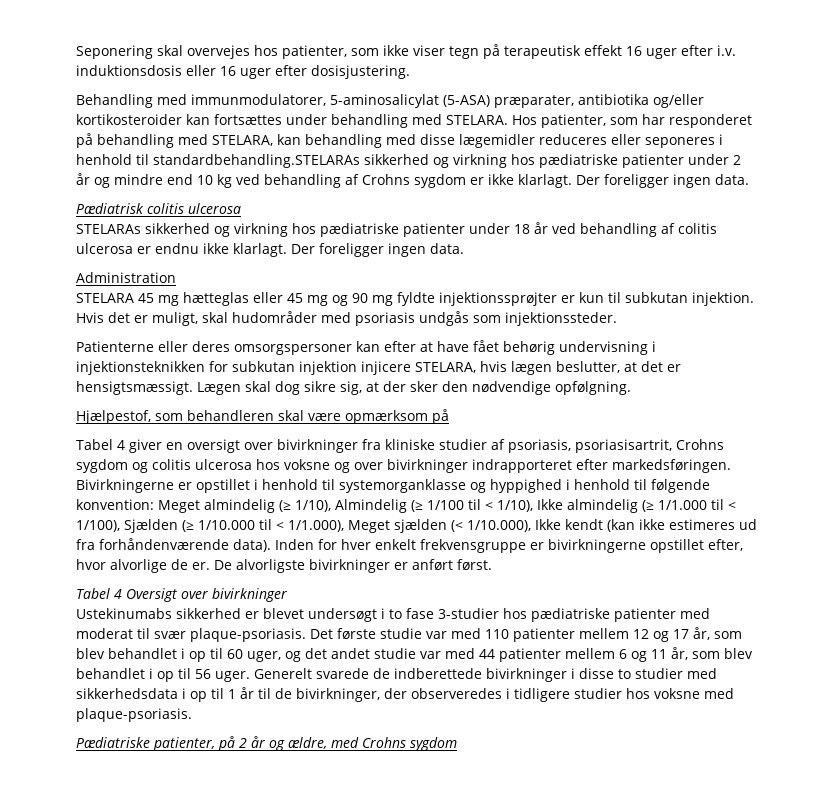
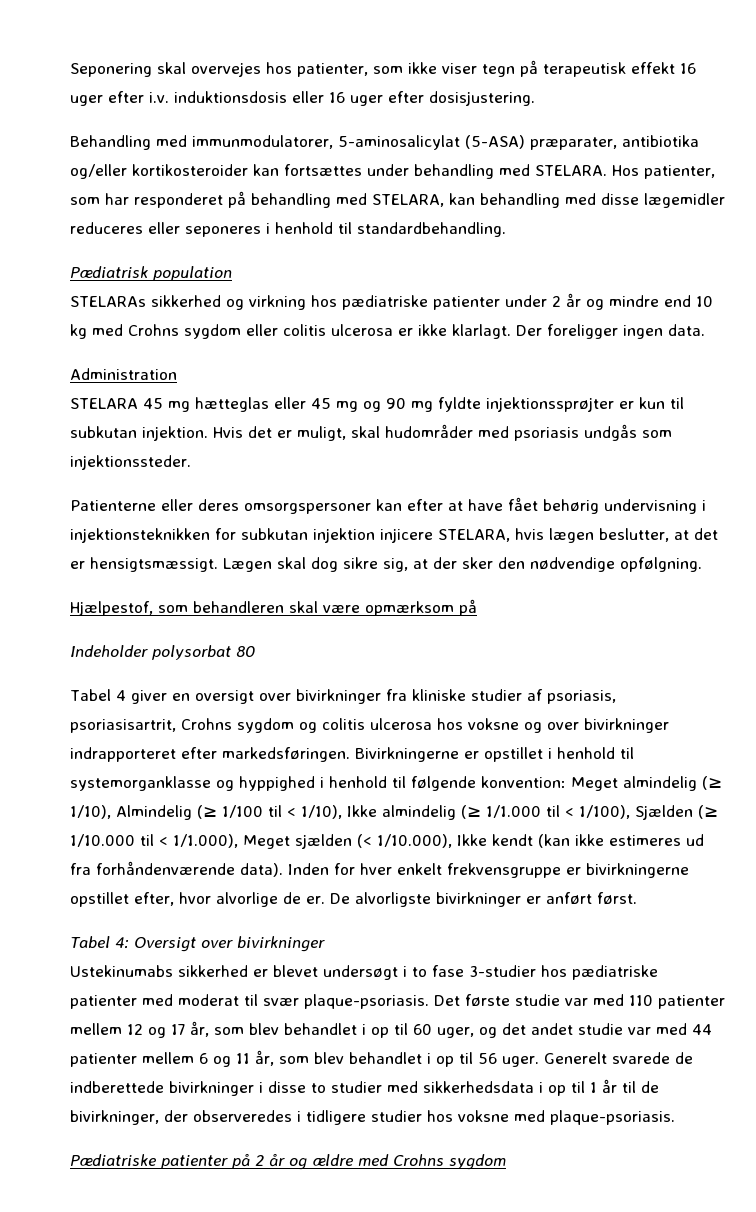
- Hos patienter, som har responderet på behandling med STELARA, kan behandling med disse lægemidler reduceres eller seponeres i henhold til standardbehandling.STELARAs sikkerhed og virkning hos pædiatriske patienter under 2 år og mindre end 10 kg ved behandling af Crohns sygdom er ikke klarlagt. Der foreligger ingen data.
- Pædiatrisk colitis ulcerosa
- STELARAs sikkerhed og virkning hos pædiatriske patienter under 18 år ved behandling af colitis ulcerosa er endnu ikke klarlagt.
+ Hos patienter, som har responderet på behandling med STELARA, kan behandling med disse lægemidler reduceres eller seponeres i henhold til standardbehandling.
+ Pædiatrisk population
+ STELARAs sikkerhed og virkning hos pædiatriske patienter under 2 år og mindre end 10 kg med Crohns sygdom eller colitis ulcerosa er ikke klarlagt.
+ Indeholder polysorbat 80
- Tabel 4 Oversigt over bivirkninger
+ Tabel 4: Oversigt over bivirkninger
- Pædiatriske patienter, på 2 år og ældre, med Crohns sygdom
+ Pædiatriske patienter på 2 år og ældre med Crohns sygdom

